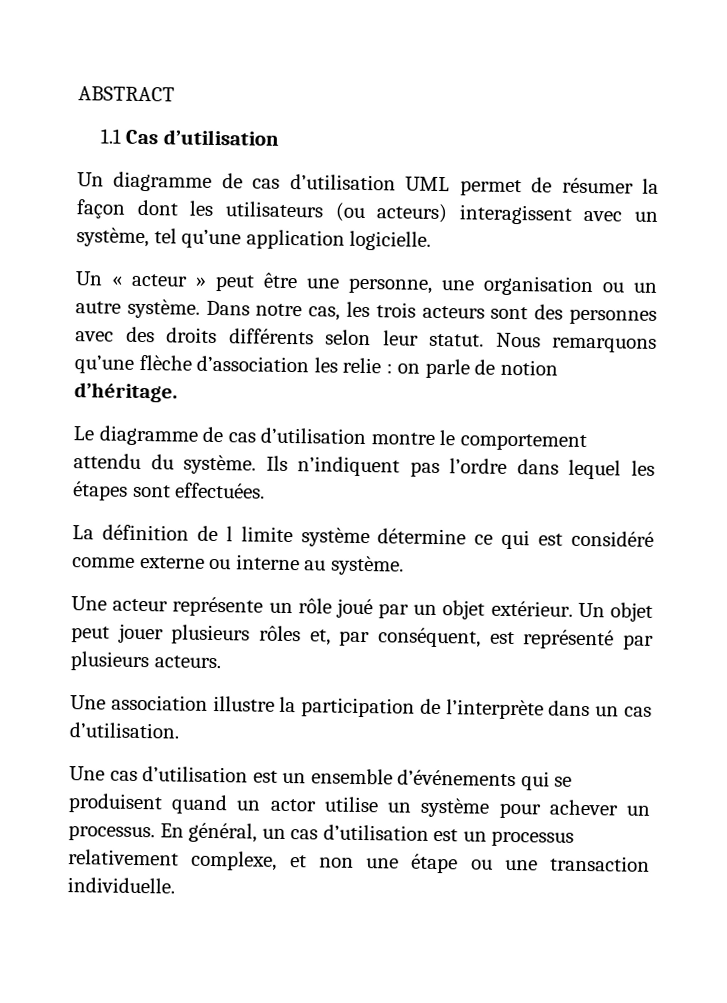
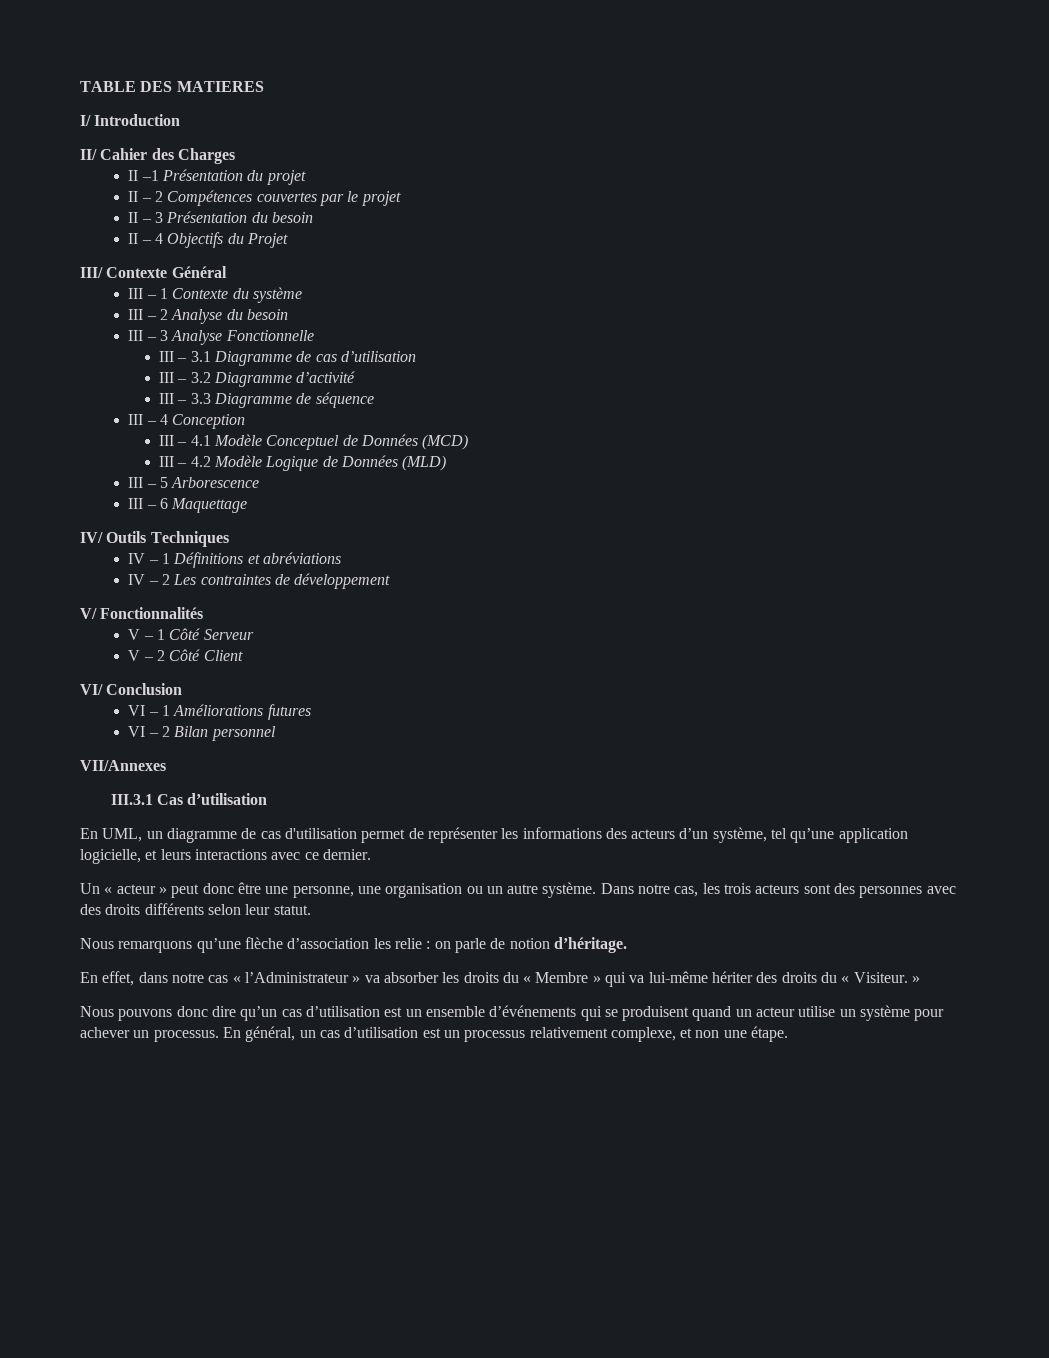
- ABSTRACT
- 1.1 Cas d’utilisation
+ TABLE DES MATIERES
+ I/ Introduction
+ II/ Cahier des Charges
+ II –1 Présentation du projet
+ II – 2 Compétences couvertes par le projet
+ II – 3 Présentation du besoin
+ II – 4 Objectifs du Projet
+ III/ Contexte Général
+ III – 1 Contexte du système
+ III – 2 Analyse du besoin
+ III – 3 Analyse Fonctionnelle
+ III – 3.1 Diagramme de cas d’utilisation
+ III – 3.2 Diagramme d’activité
+ III – 3.3 Diagramme de séquence
+ III – 4 Conception
+ III – 4.1 Modèle Conceptuel de Données (MCD)
+ III – 4.2 Modèle Logique de Données (MLD)
+ III – 5 Arborescence
+ III – 6 Maquettage
+ IV/ Outils Techniques
+ IV – 1 Définitions et abréviations
+ IV – 2 Les contraintes de développement
+ V/ Fonctionnalités
+ V – 1 Côté Serveur
+ V – 2 Côté Client
+ VI/ Conclusion
+ VI – 1 Améliorations futures
+ VI – 2 Bilan personnel
+ VII/Annexes
+ III.3.1 Cas d’utilisation
- Un diagramme de cas d’utilisation UML permet de résumer la façon dont les utilisateurs (ou acteurs) interagissent avec un système, tel qu’une application logicielle.
+ En UML, un diagramme de cas d'utilisation permet de représenter les informations des acteurs d’un système, tel qu’une application logicielle, et leurs interactions avec ce dernier.
- Un « acteur » peut être une personne, une organisation ou un autre système.
+ Un « acteur » peut donc être une personne, une organisation ou un autre système.
- Dans notre cas, les trois acteurs sont des personnes avec des droits différents selon leur statut. Nous remarquons qu’une flèche d’association les relie : on parle de notion d’héritage.
+ Dans notre cas, les trois acteurs sont des personnes avec des droits différents selon leur statut.
+ Nous remarquons qu’une flèche d’association les relie : on parle de notion d’héritage.
- Le diagramme de cas d’utilisation montre le comportement attendu du système. Ils n’indiquent pas l’ordre dans lequel les étapes sont effectuées.
- La définition de l limite système détermine ce qui est considéré comme externe ou interne au système.
- Une acteur représente un rôle joué par un objet extérieur. Un objet peut jouer plusieurs rôles et, par conséquent, est représenté par plusieurs acteurs.
- Une association illustre la participation de l’interprète dans un cas d’utilisation.
- Une cas d’utilisation est un ensemble d’événements qui se produisent quand un actor utilise un système pour achever un processus.
+ En effet, dans notre cas « l’Administrateur » va absorber les droits du « Membre » qui va lui-même hériter des droits du « Visiteur. »
+ Nous pouvons donc dire qu’un cas d’utilisation est un ensemble d’événements qui se produisent quand un acteur utilise un système pour achever un processus.
- En général, un cas d’utilisation est un processus relativement complexe, et non une étape ou une transaction individuelle.
+ En général, un cas d’utilisation est un processus relativement complexe, et non une étape.

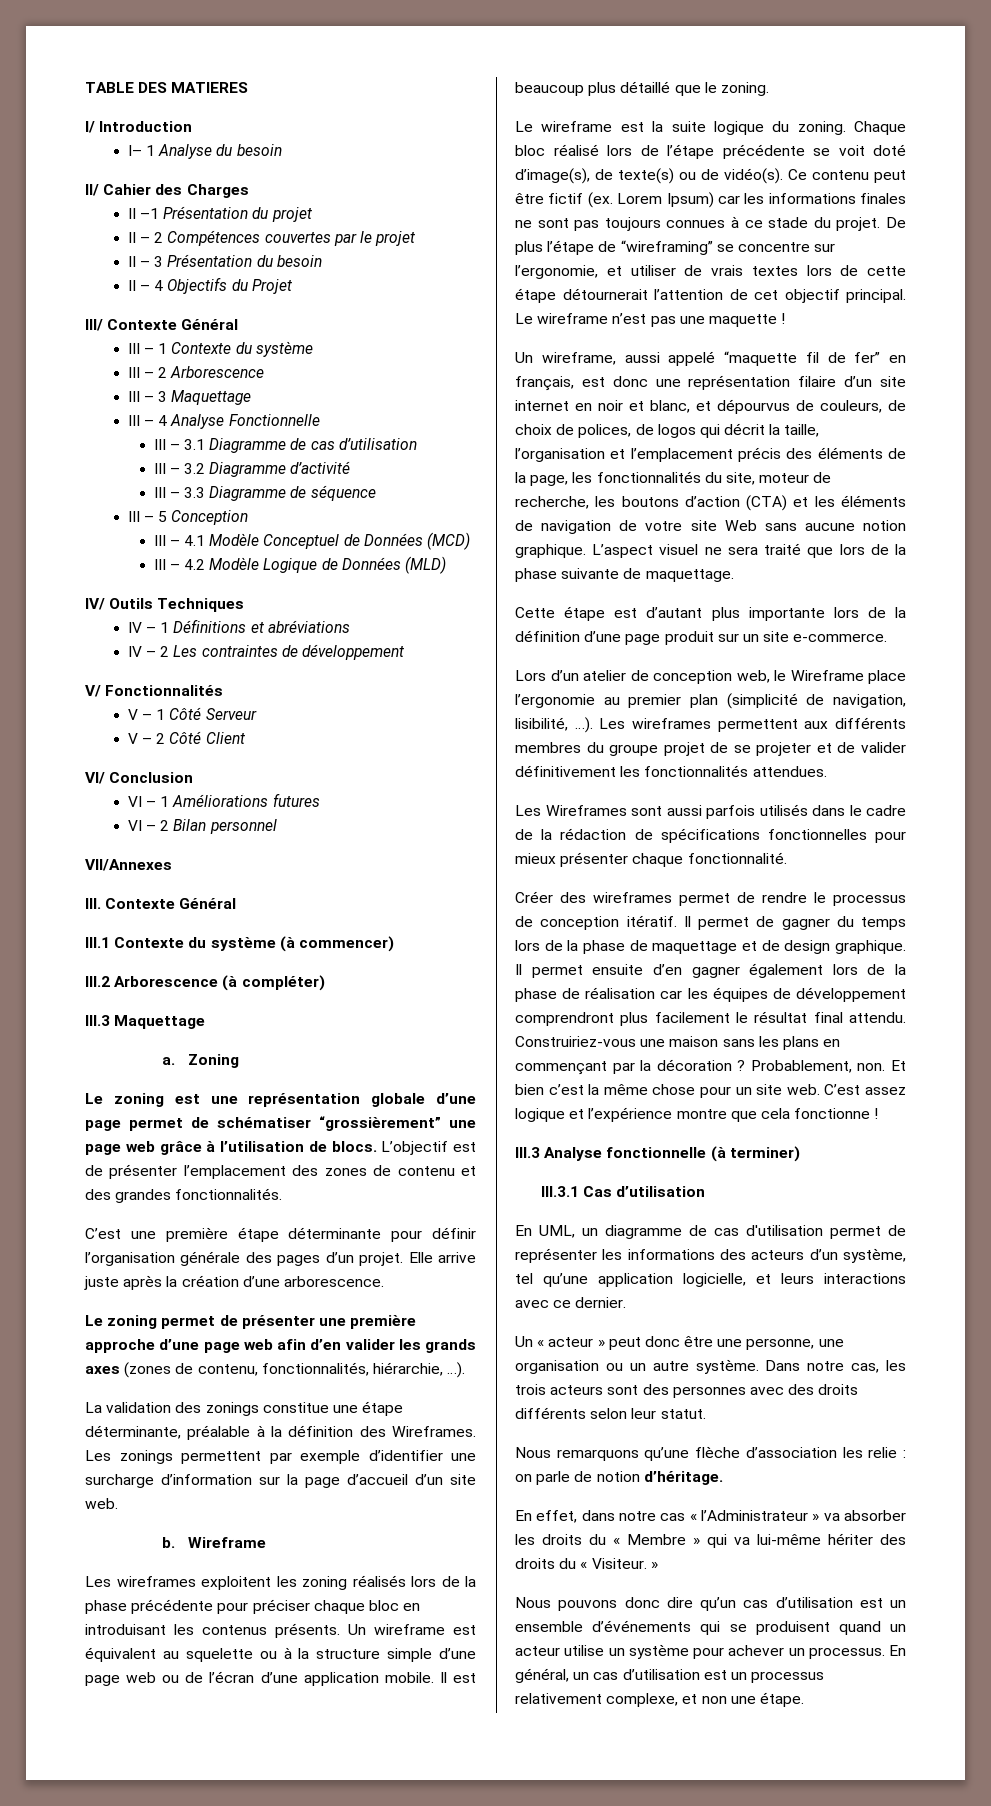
+ I– 1 Analyse du besoin
- III – 2 Analyse du besoin
+ III – 2 Arborescence
- III – 3 Analyse Fonctionnelle
+ III – 3 Maquettage
+ III – 4 Analyse Fonctionnelle
- III – 4 Conception
+ III – 5 Conception
- III – 5 Arborescence
- III – 6 Maquettage
+ III. Contexte Général
+ III.1 Contexte du système (à commencer)
+ III.2 Arborescence (à compléter)
+ III.3 Maquettage
+ a. Zoning
+ Le zoning est une représentation globale d’une page permet de schématiser “grossièrement” une page web grâce à l’utilisation de blocs. L’objectif est de présenter l’emplacement des zones de contenu et des grandes fonctionnalités.
+ C’est une première étape déterminante pour définir l’organisation générale des pages d’un projet. Elle arrive juste après la création d’une arborescence.
+ Le zoning permet de présenter une première approche d’une page web afin d’en valider les grands axes (zones de contenu, fonctionnalités, hiérarchie, …).
+ La validation des zonings constitue une étape déterminante, préalable à la définition des Wireframes. Les zonings permettent par exemple d’identifier une surcharge d’information sur la page d’accueil d’un site web.
+ b. Wireframe
+ Les wireframes exploitent les zoning réalisés lors de la phase précédente pour préciser chaque bloc en introduisant les contenus présents. Un wireframe est équivalent au squelette ou à la structure simple d’une page web ou de l’écran d’une application mobile. Il est beaucoup plus détaillé que le zoning.
+ Le wireframe est la suite logique du zoning. Chaque bloc réalisé lors de l’étape précédente se voit doté d’image(s), de texte(s) ou de vidéo(s). Ce contenu peut être fictif (ex. Lorem Ipsum) car les informations finales ne sont pas toujours connues à ce stade du projet. De plus l’étape de “wireframing” se concentre sur l’ergonomie, et utiliser de vrais textes lors de cette étape détournerait l’attention de cet objectif principal. Le wireframe n’est pas une maquette !
+ Un wireframe, aussi appelé “maquette fil de fer” en français, est donc une représentation filaire d’un site internet en noir et blanc, et dépourvus de couleurs, de choix de polices, de logos qui décrit la taille, l’organisation et l’emplacement précis des éléments de la page, les fonctionnalités du site, moteur de recherche, les boutons d’action (CTA) et les éléments de navigation de votre site Web sans aucune notion graphique. L’aspect visuel ne sera traité que lors de la phase suivante de maquettage.
+ Cette étape est d’autant plus importante lors de la définition d’une page produit sur un site e-commerce.
+ Lors d’un atelier de conception web, le Wireframe place l’ergonomie au premier plan (simplicité de navigation, lisibilité, …). Les wireframes permettent aux différents membres du groupe projet de se projeter et de valider définitivement les fonctionnalités attendues.
+ Les Wireframes sont aussi parfois utilisés dans le cadre de la rédaction de spécifications fonctionnelles pour mieux présenter chaque fonctionnalité.
+ Créer des wireframes permet de rendre le processus de conception itératif. Il permet de gagner du temps lors de la phase de maquettage et de design graphique. Il permet ensuite d’en gagner également lors de la phase de réalisation car les équipes de développement comprendront plus facilement le résultat final attendu. Construiriez-vous une maison sans les plans en commençant par la décoration ? Probablement, non. Et bien c’est la même chose pour un site web. C’est assez logique et l’expérience montre que cela fonctionne !
+ III.3 Analyse fonctionnelle (à terminer)

